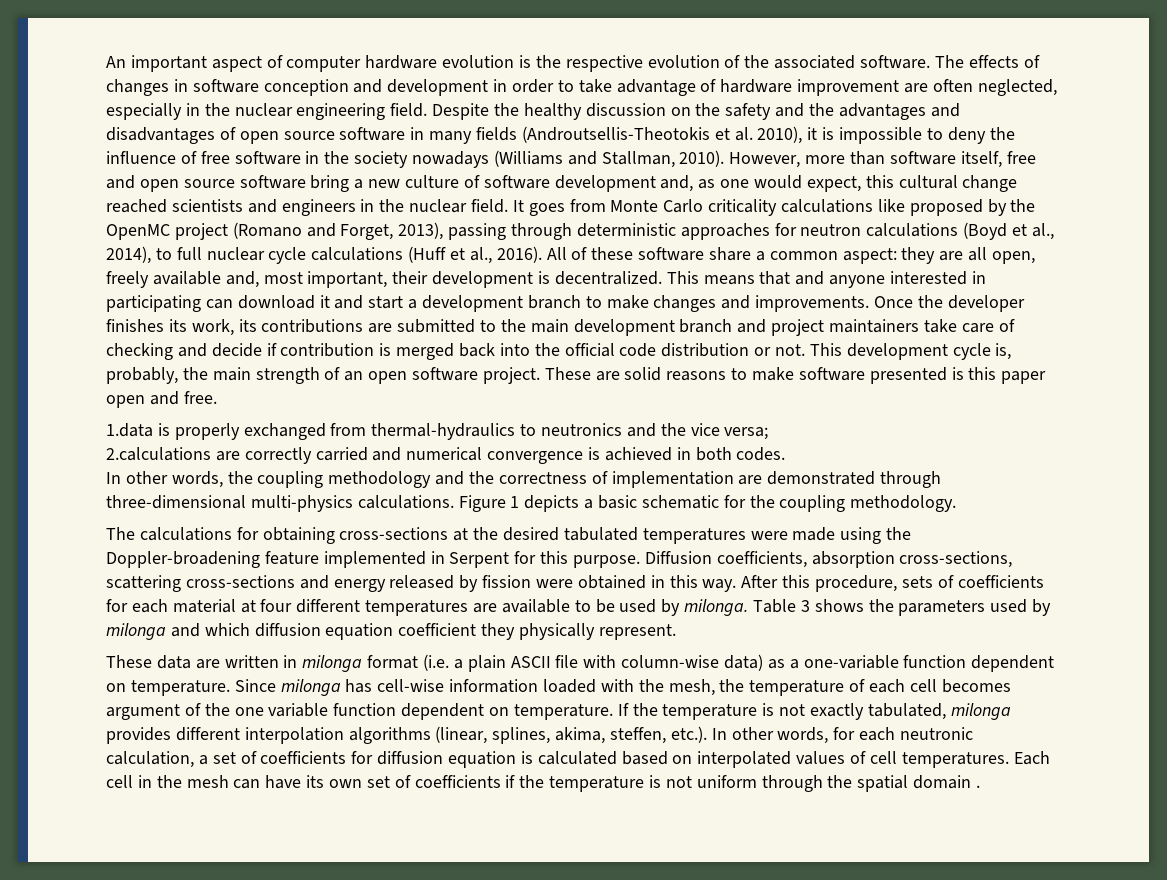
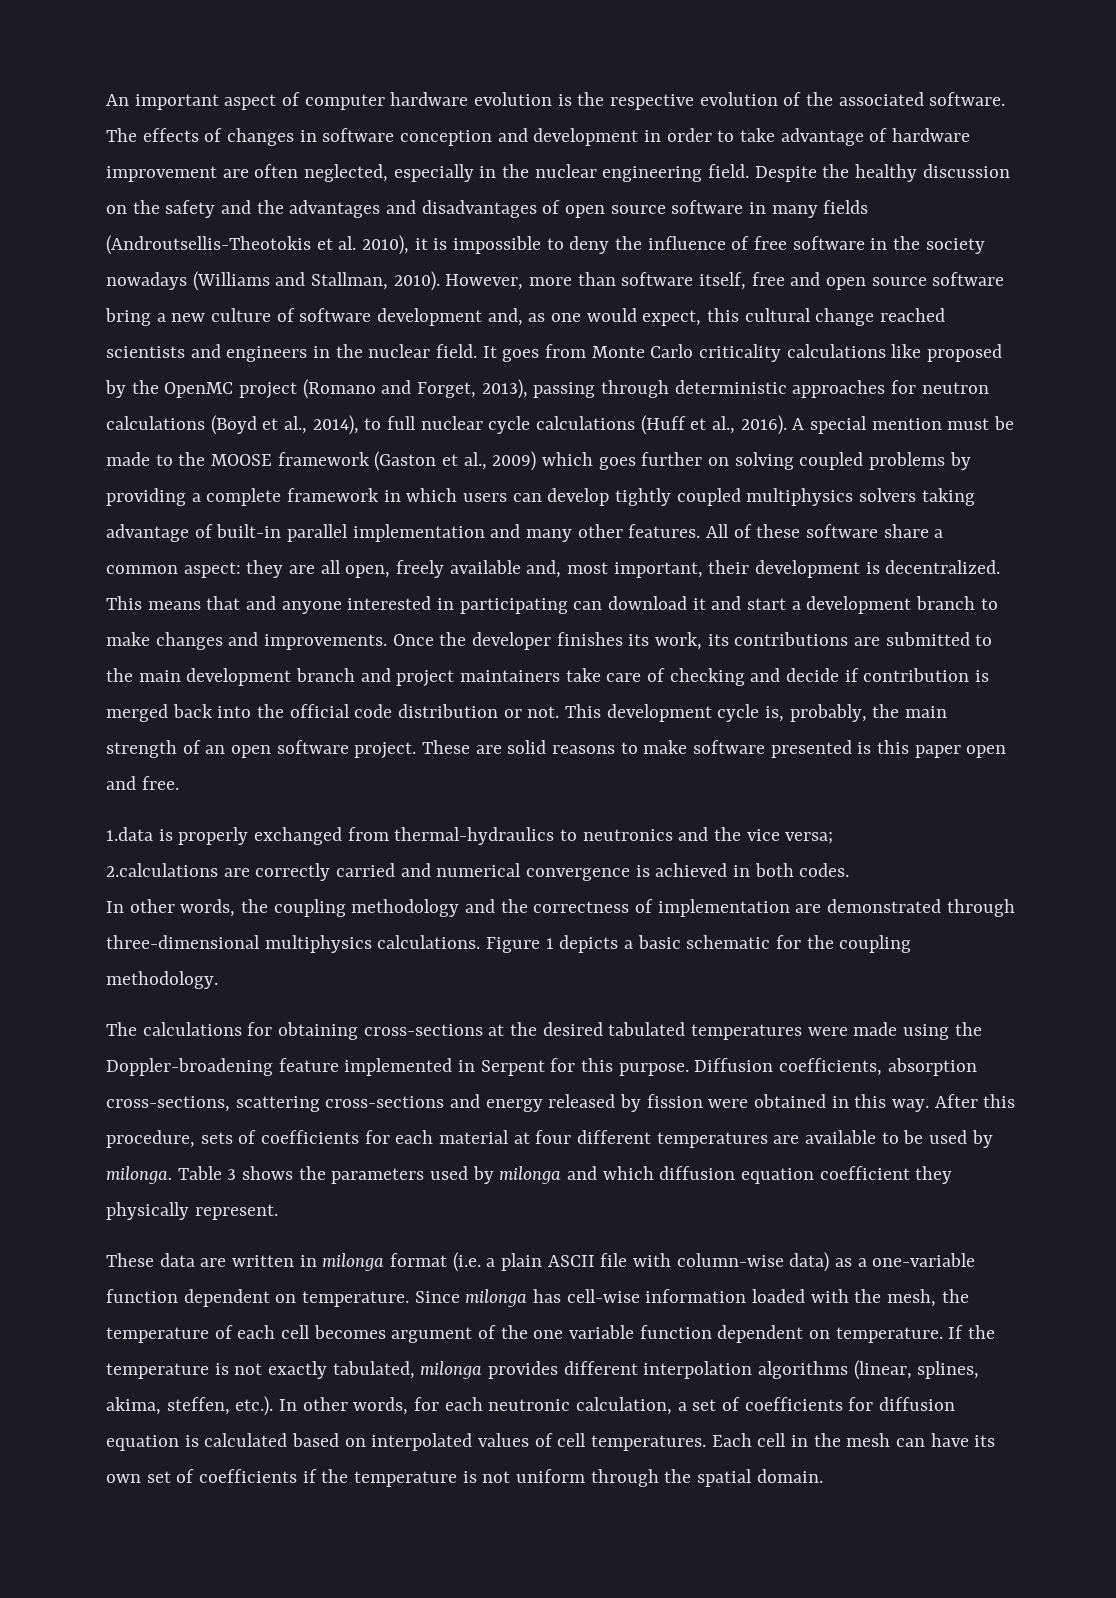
+ A special mention must be made to the MOOSE framework (Gaston et al., 2009) which goes further on solving coupled problems by providing a complete framework in which users can develop tightly coupled multiphysics solvers taking advantage of built-in parallel implementation and many other features.
- In other words, the coupling methodology and the correctness of implementation are demonstrated through three-dimensional multi-physics calculations.
+ In other words, the coupling methodology and the correctness of implementation are demonstrated through three-dimensional multiphysics calculations.
- Each cell in the mesh can have its own set of coefficients if the temperature is not uniform through the spatial domain .
+ Each cell in the mesh can have its own set of coefficients if the temperature is not uniform through the spatial domain.

